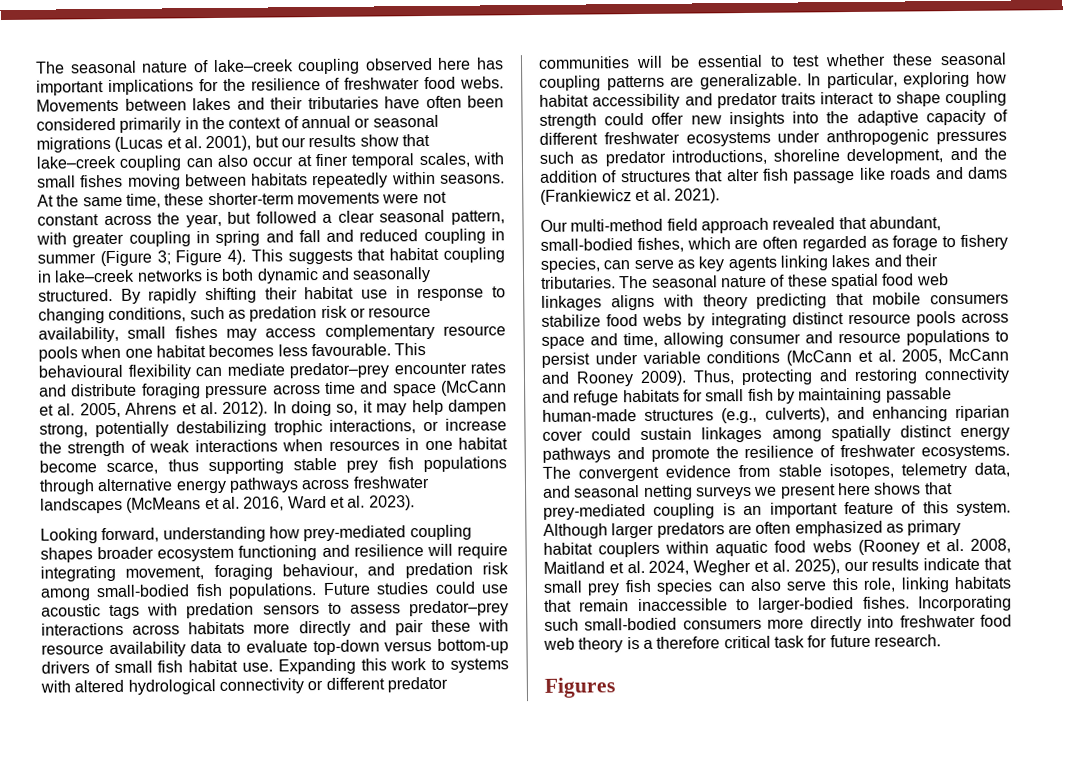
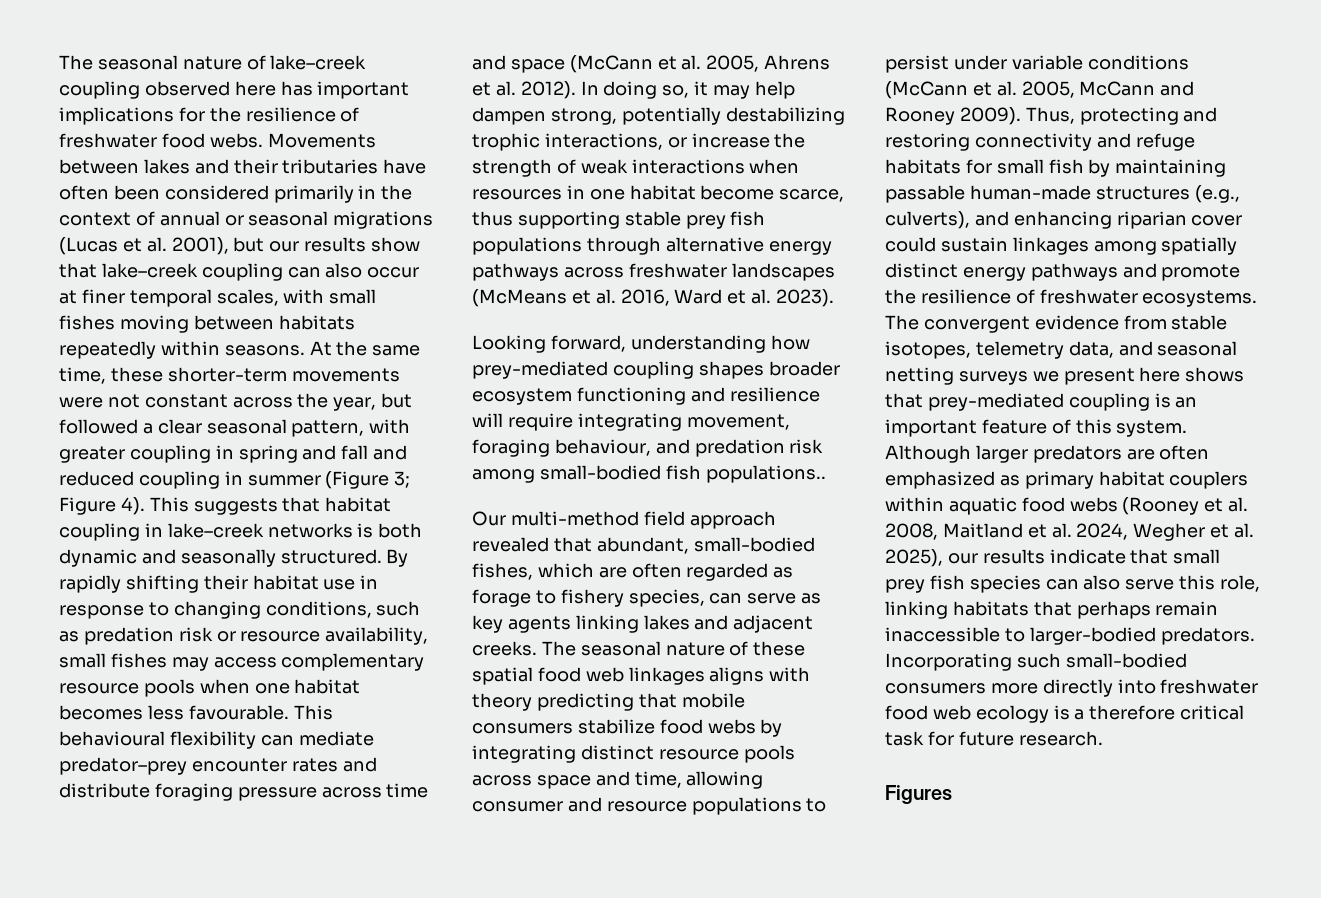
- Looking forward, understanding how prey-mediated coupling shapes broader ecosystem functioning and resilience will require integrating movement, foraging behaviour, and predation risk among small-bodied fish populations. Future studies could use acoustic tags with predation sensors to assess predator–prey interactions across habitats more directly and pair these with resource availability data to evaluate top-down versus bottom-up drivers of small fish habitat use. Expanding this work to systems with altered hydrological connectivity or different predator communities will be essential to test whether these seasonal coupling patterns are generalizable. In particular, exploring how habitat accessibility and predator traits interact to shape coupling strength could offer new insights into the adaptive capacity of different freshwater ecosystems under anthropogenic pressures such as predator introductions, shoreline development, and the addition of structures that alter fish passage like roads and dams (Frankiewicz et al. 2021).
+ Looking forward, understanding how prey-mediated coupling shapes broader ecosystem functioning and resilience will require integrating movement, foraging behaviour, and predation risk among small-bodied fish populations..
- Our multi-method field approach revealed that abundant, small-bodied fishes, which are often regarded as forage to fishery species, can serve as key agents linking lakes and their tributaries.
+ Our multi-method field approach revealed that abundant, small-bodied fishes, which are often regarded as forage to fishery species, can serve as key agents linking lakes and adjacent creeks.
- Although larger predators are often emphasized as primary habitat couplers within aquatic food webs (Rooney et al. 2008, Maitland et al. 2024, Wegher et al. 2025), our results indicate that small prey fish species can also serve this role, linking habitats that remain inaccessible to larger-bodied fishes.
+ Although larger predators are often emphasized as primary habitat couplers within aquatic food webs (Rooney et al. 2008, Maitland et al. 2024, Wegher et al. 2025), our results indicate that small prey fish species can also serve this role, linking habitats that perhaps remain inaccessible to larger-bodied predators.
- Incorporating such small-bodied consumers more directly into freshwater food web theory is a therefore critical task for future research.
+ Incorporating such small-bodied consumers more directly into freshwater food web ecology is a therefore critical task for future research.

